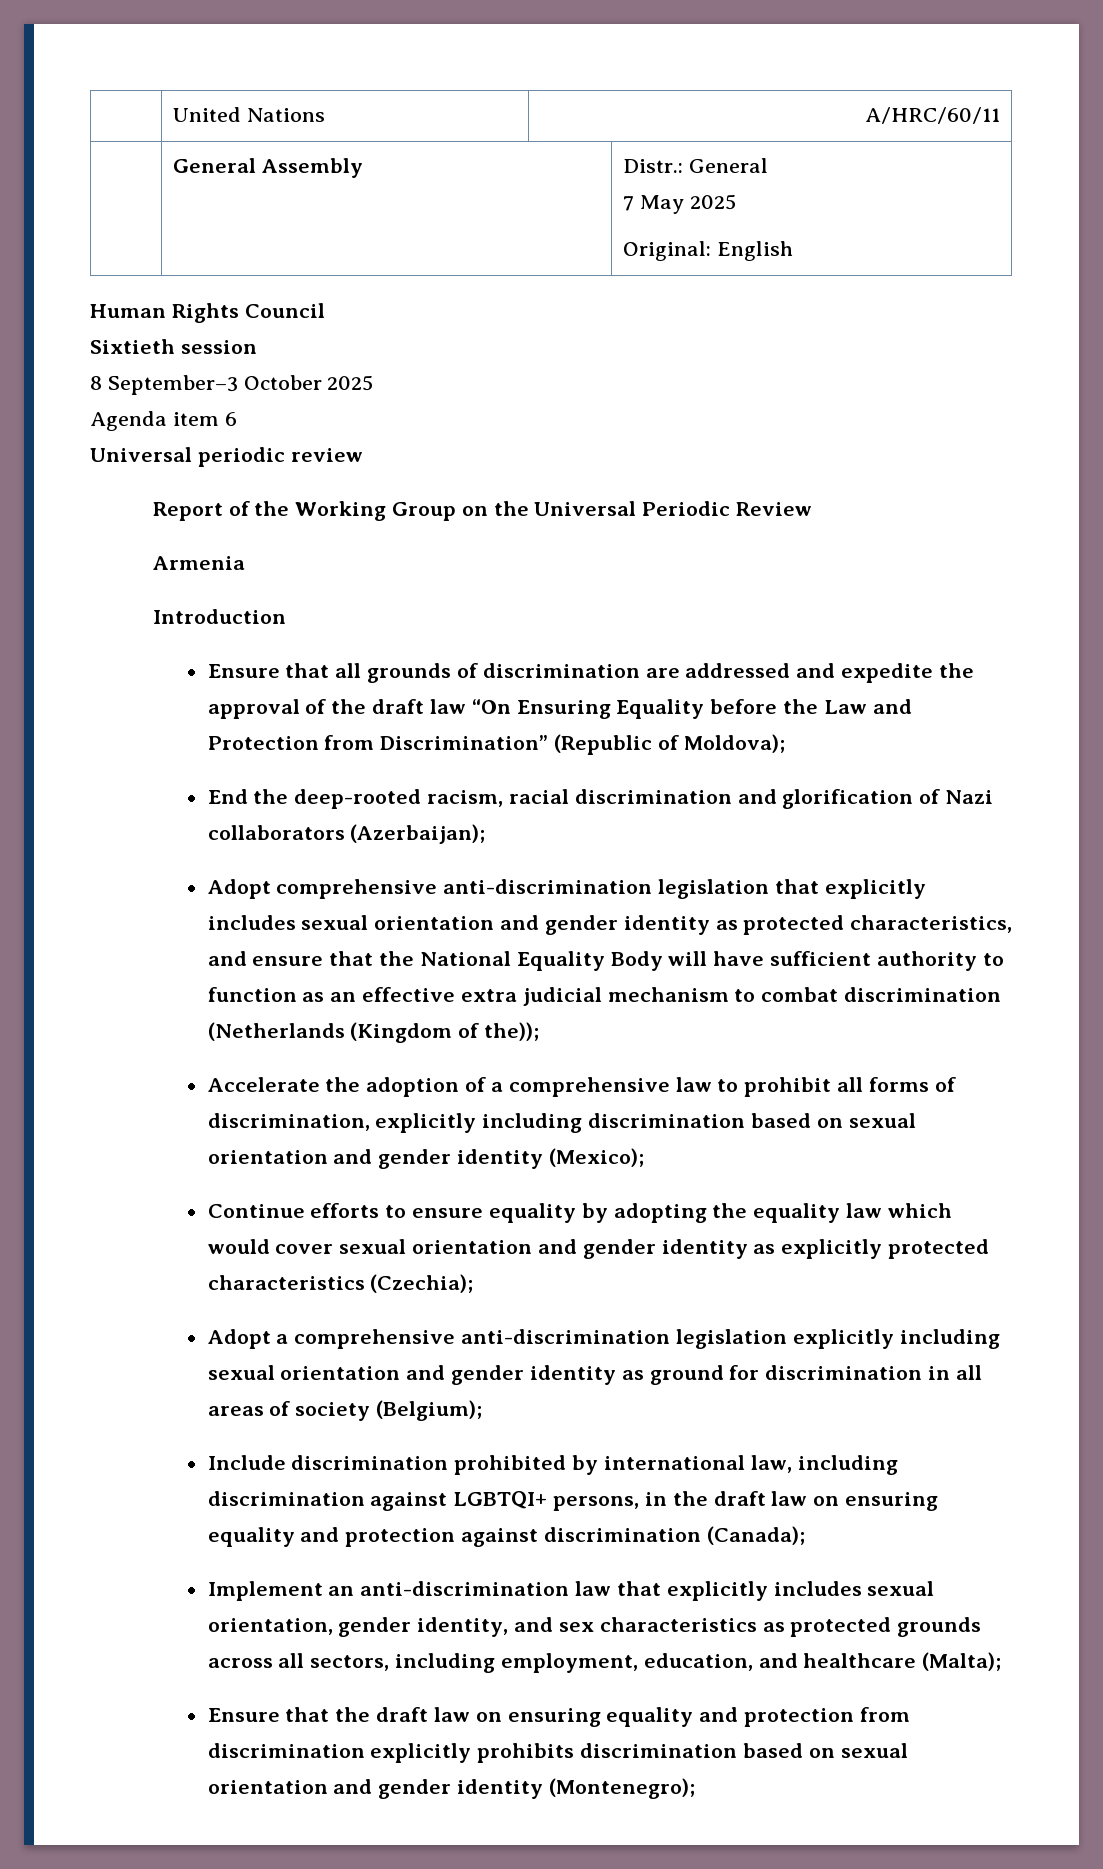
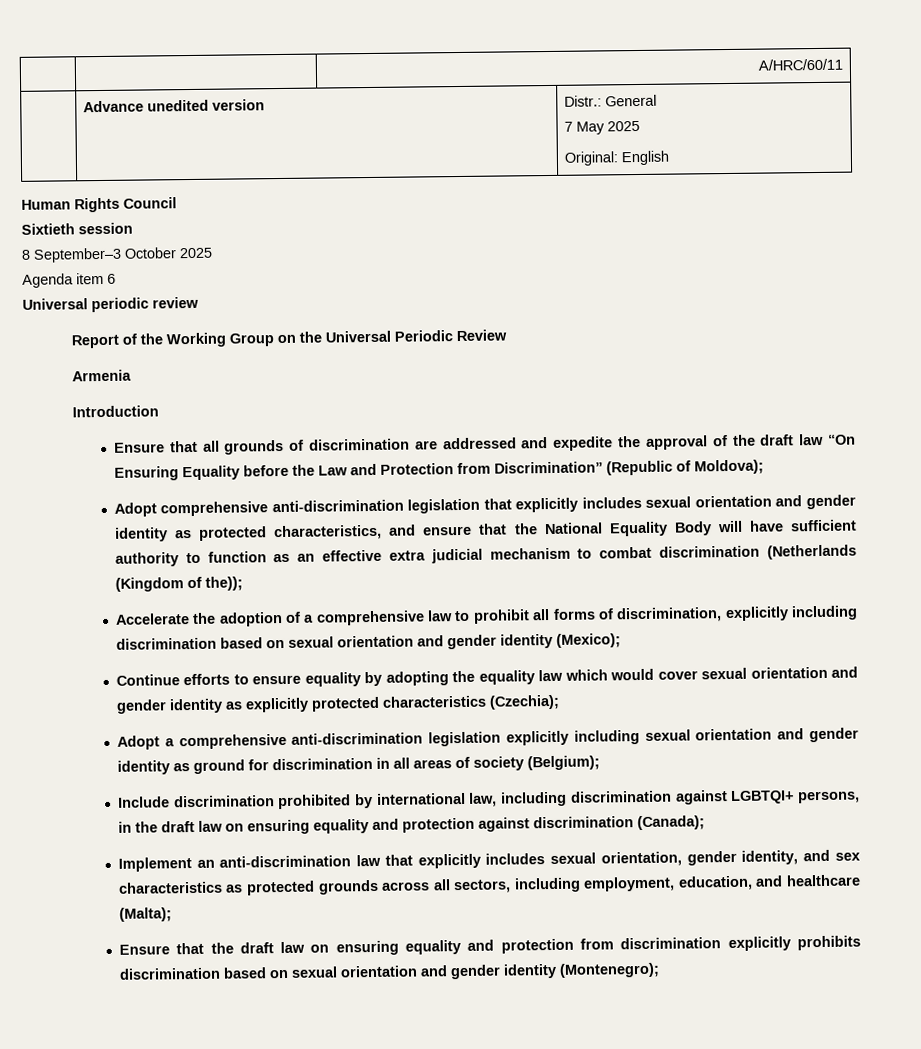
- | United Nations | A/HRC/60/11
+ | | A/HRC/60/11
- | General Assembly | Distr.: General
+ | Advance unedited version | Distr.: General
- End the deep-rooted racism, racial discrimination and glorification of Nazi collaborators (Azerbaijan);

